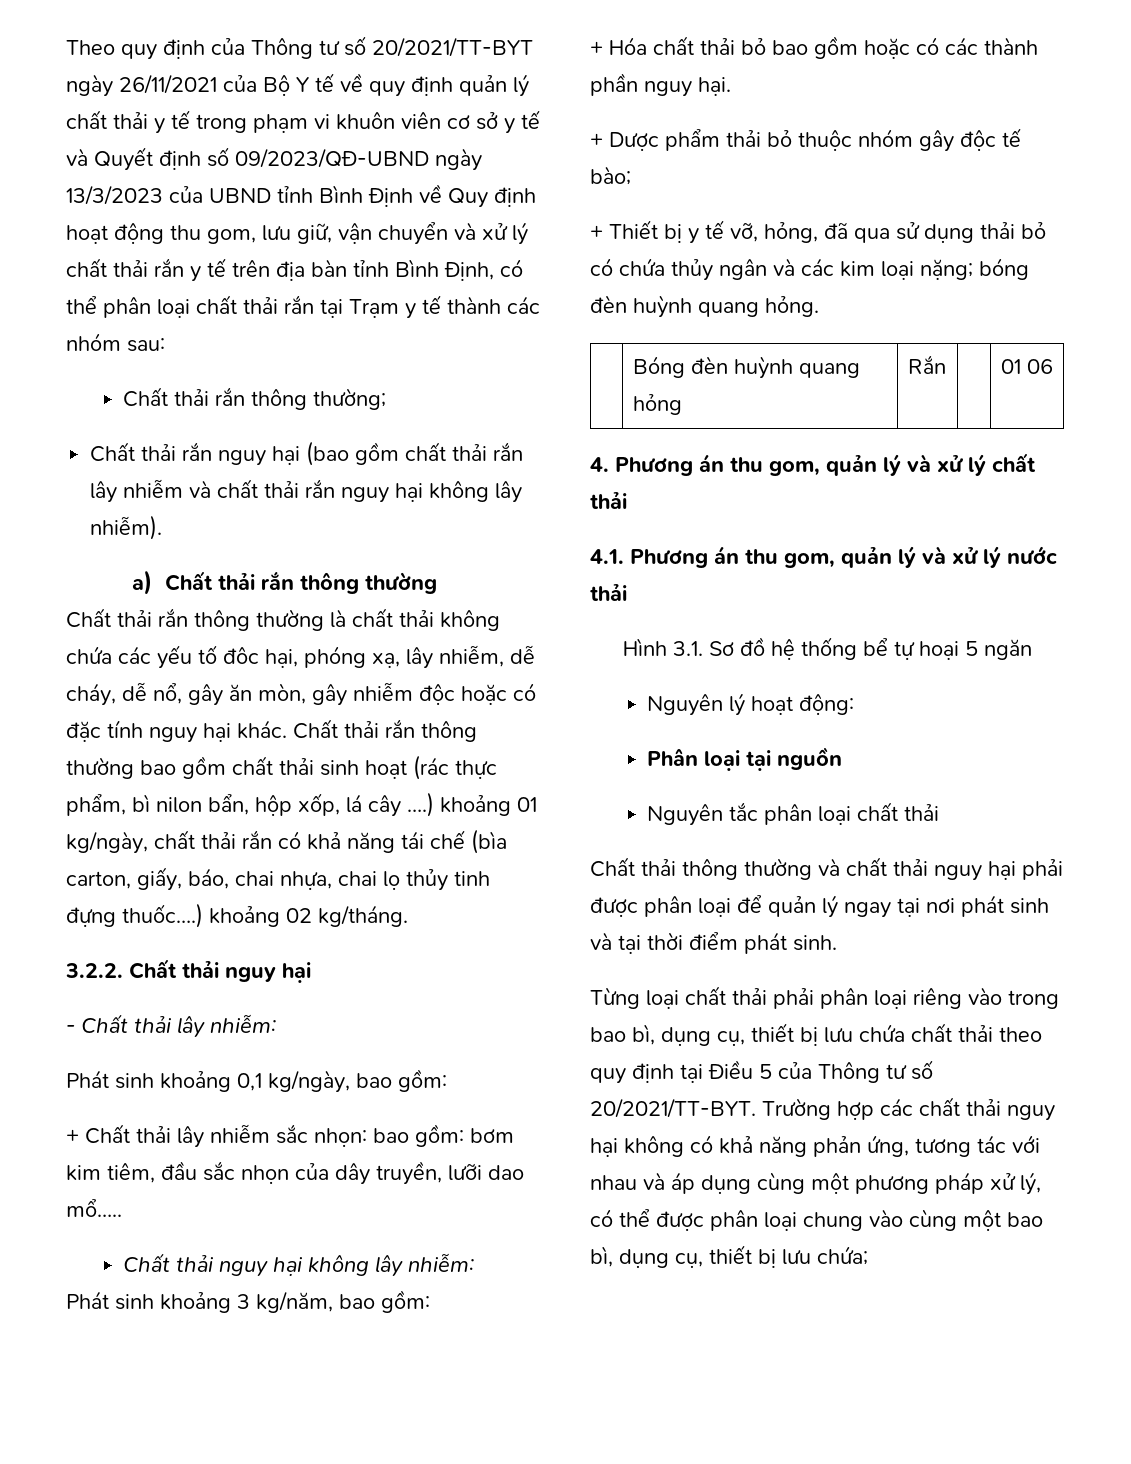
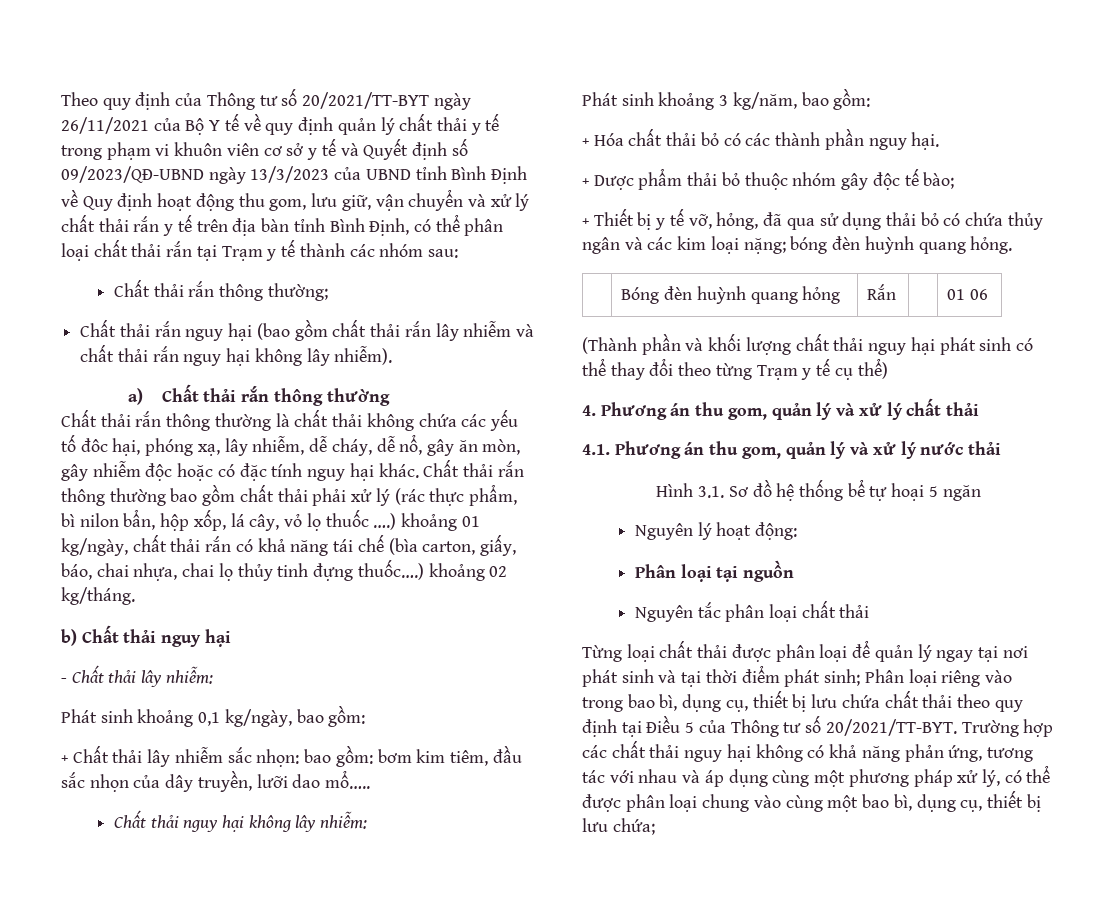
- Chất thải rắn thông thường bao gồm chất thải sinh hoạt (rác thực phẩm, bì nilon bẩn, hộp xốp, lá cây ….) khoảng 01 kg/ngày, chất thải rắn có khả năng tái chế (bìa carton, giấy, báo, chai nhựa, chai lọ thủy tinh đựng thuốc….) khoảng 02 kg/tháng.
+ Chất thải rắn thông thường bao gồm chất thải phải xử lý (rác thực phẩm, bì nilon bẩn, hộp xốp, lá cây, vỏ lọ thuốc ….) khoảng 01 kg/ngày, chất thải rắn có khả năng tái chế (bìa carton, giấy, báo, chai nhựa, chai lọ thủy tinh đựng thuốc….) khoảng 02 kg/tháng.
- 3.2.2. Chất thải nguy hại
+ b) Chất thải nguy hại
- + Hóa chất thải bỏ bao gồm hoặc có các thành phần nguy hại.
+ + Hóa chất thải bỏ có các thành phần nguy hại.
+ (Thành phần và khối lượng chất thải nguy hại phát sinh có thể thay đổi theo từng Trạm y tế cụ thể)
- Chất thải thông thường và chất thải nguy hại phải được phân loại để quản lý ngay tại nơi phát sinh và tại thời điểm phát sinh.
- Từng loại chất thải phải phân loại riêng vào trong bao bì, dụng cụ, thiết bị lưu chứa chất thải theo quy định tại Điều 5 của Thông tư số 20/2021/TT-BYT.
+ Từng loại chất thải được phân loại để quản lý ngay tại nơi phát sinh và tại thời điểm phát sinh; Phân loại riêng vào trong bao bì, dụng cụ, thiết bị lưu chứa chất thải theo quy định tại Điều 5 của Thông tư số 20/2021/TT-BYT.

